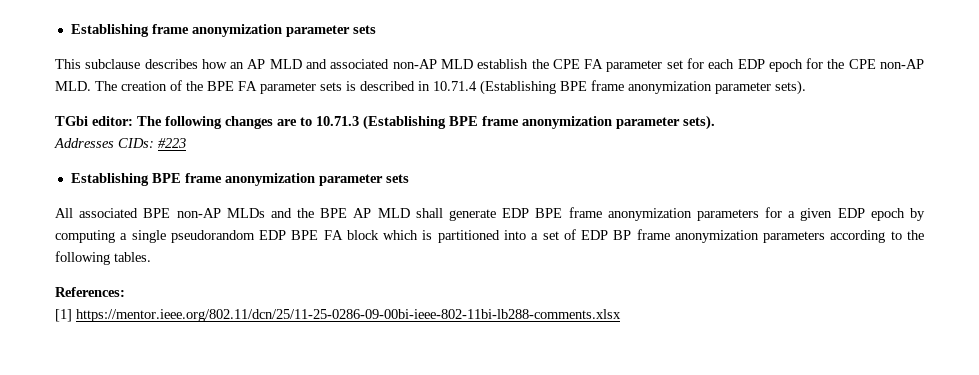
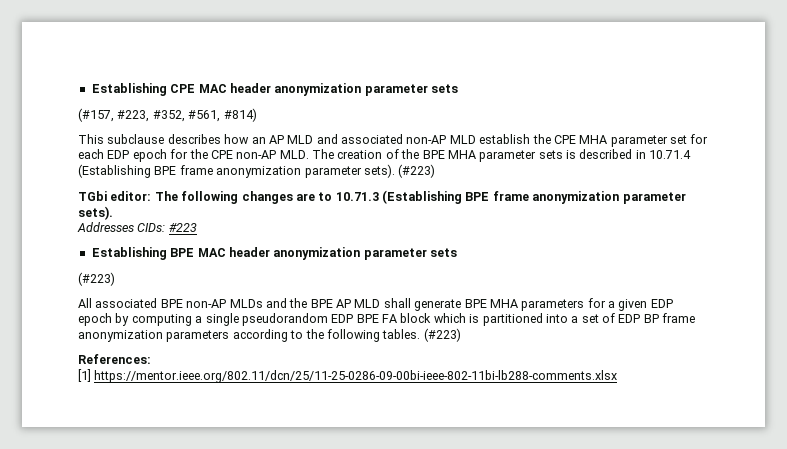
- Establishing frame anonymization parameter sets
+ Establishing CPE MAC header anonymization parameter sets
+ (#157, #223, #352, #561, #814)
- This subclause describes how an AP MLD and associated non-AP MLD establish the CPE FA parameter set for each EDP epoch for the CPE non-AP MLD. The creation of the BPE FA parameter sets is described in 10.71.4 (Establishing BPE frame anonymization parameter sets).
+ This subclause describes how an AP MLD and associated non-AP MLD establish the CPE MHA parameter set for each EDP epoch for the CPE non-AP MLD. The creation of the BPE MHA parameter sets is described in 10.71.4 (Establishing BPE frame anonymization parameter sets). (#223)
- Establishing BPE frame anonymization parameter sets
+ Establishing BPE MAC header anonymization parameter sets
+ (#223)
- All associated BPE non-AP MLDs and the BPE AP MLD shall generate EDP BPE frame anonymization parameters for a given EDP epoch by computing a single pseudorandom EDP BPE FA block which is partitioned into a set of EDP BP frame anonymization parameters according to the following tables.
+ All associated BPE non-AP MLDs and the BPE AP MLD shall generate BPE MHA parameters for a given EDP epoch by computing a single pseudorandom EDP BPE FA block which is partitioned into a set of EDP BP frame anonymization parameters according to the following tables. (#223)

